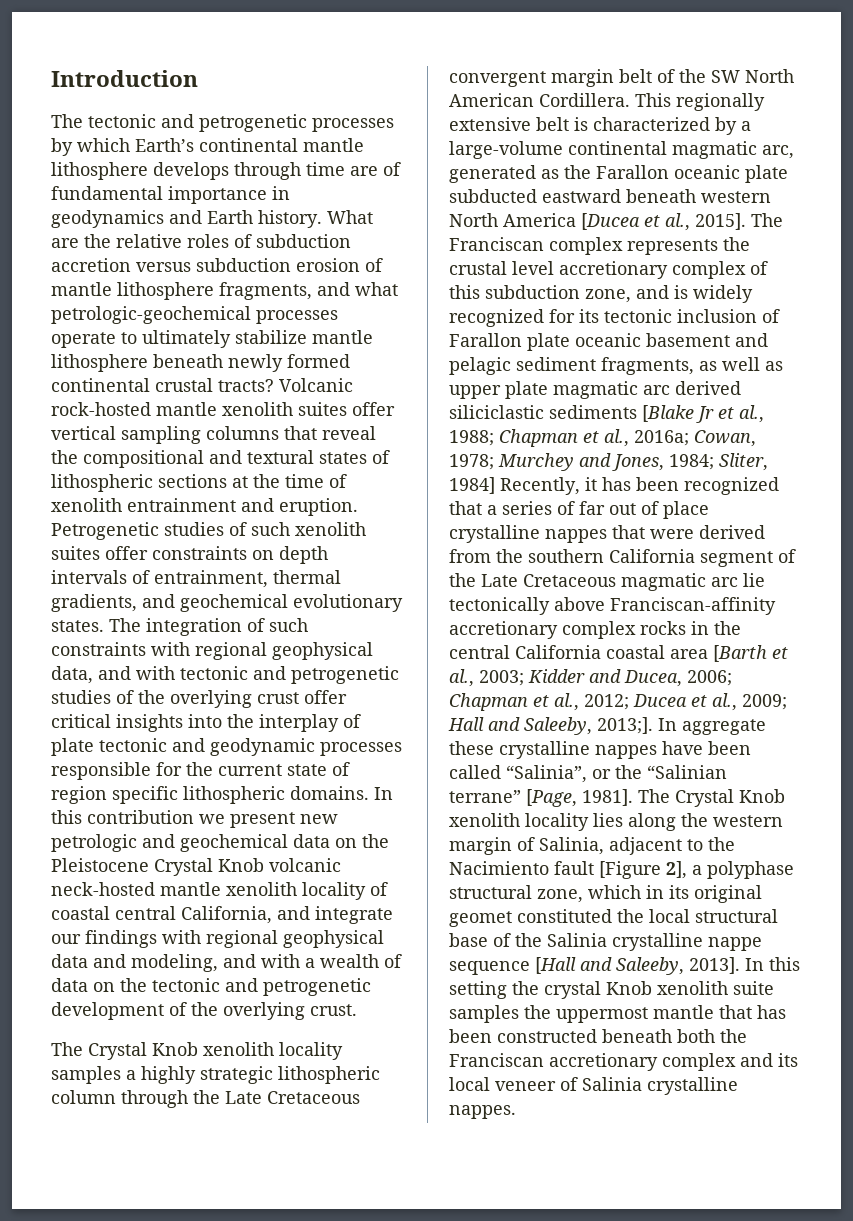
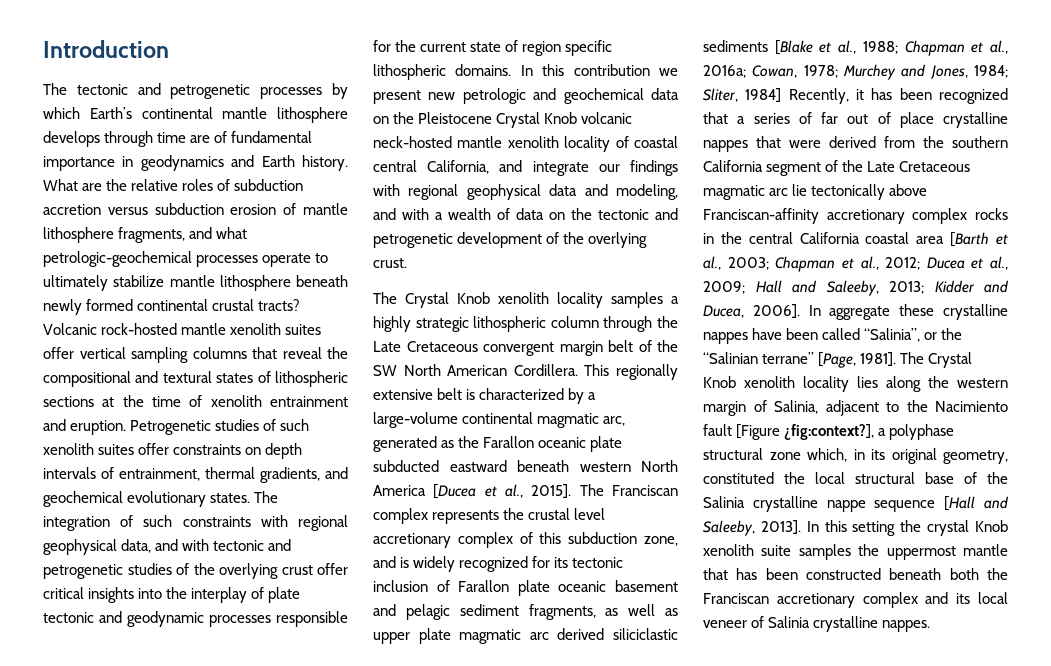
- The Franciscan complex represents the crustal level accretionary complex of this subduction zone, and is widely recognized for its tectonic inclusion of Farallon plate oceanic basement and pelagic sediment fragments, as well as upper plate magmatic arc derived siliciclastic sediments [Blake Jr et al., 1988;
+ The Franciscan complex represents the crustal level accretionary complex of this subduction zone, and is widely recognized for its tectonic inclusion of Farallon plate oceanic basement and pelagic sediment fragments, as well as upper plate magmatic arc derived siliciclastic sediments [Blake et al., 1988;
- Kidder and Ducea, 2006;
- Hall and Saleeby, 2013;].
+ Hall and Saleeby, 2013; Kidder and Ducea, 2006].
- The Crystal Knob xenolith locality lies along the western margin of Salinia, adjacent to the Nacimiento fault [Figure 2], a polyphase structural zone, which in its original geomet constituted the local structural base of the Salinia crystalline nappe sequence [Hall and Saleeby, 2013].
+ The Crystal Knob xenolith locality lies along the western margin of Salinia, adjacent to the Nacimiento fault [Figure ¿fig:context?], a polyphase structural zone which, in its original geometry, constituted the local structural base of the Salinia crystalline nappe sequence [Hall and Saleeby, 2013].

